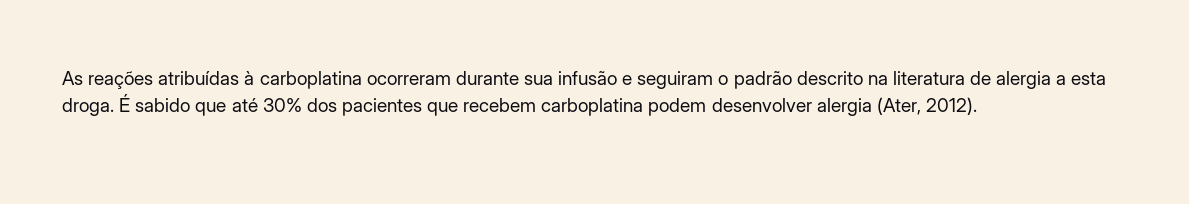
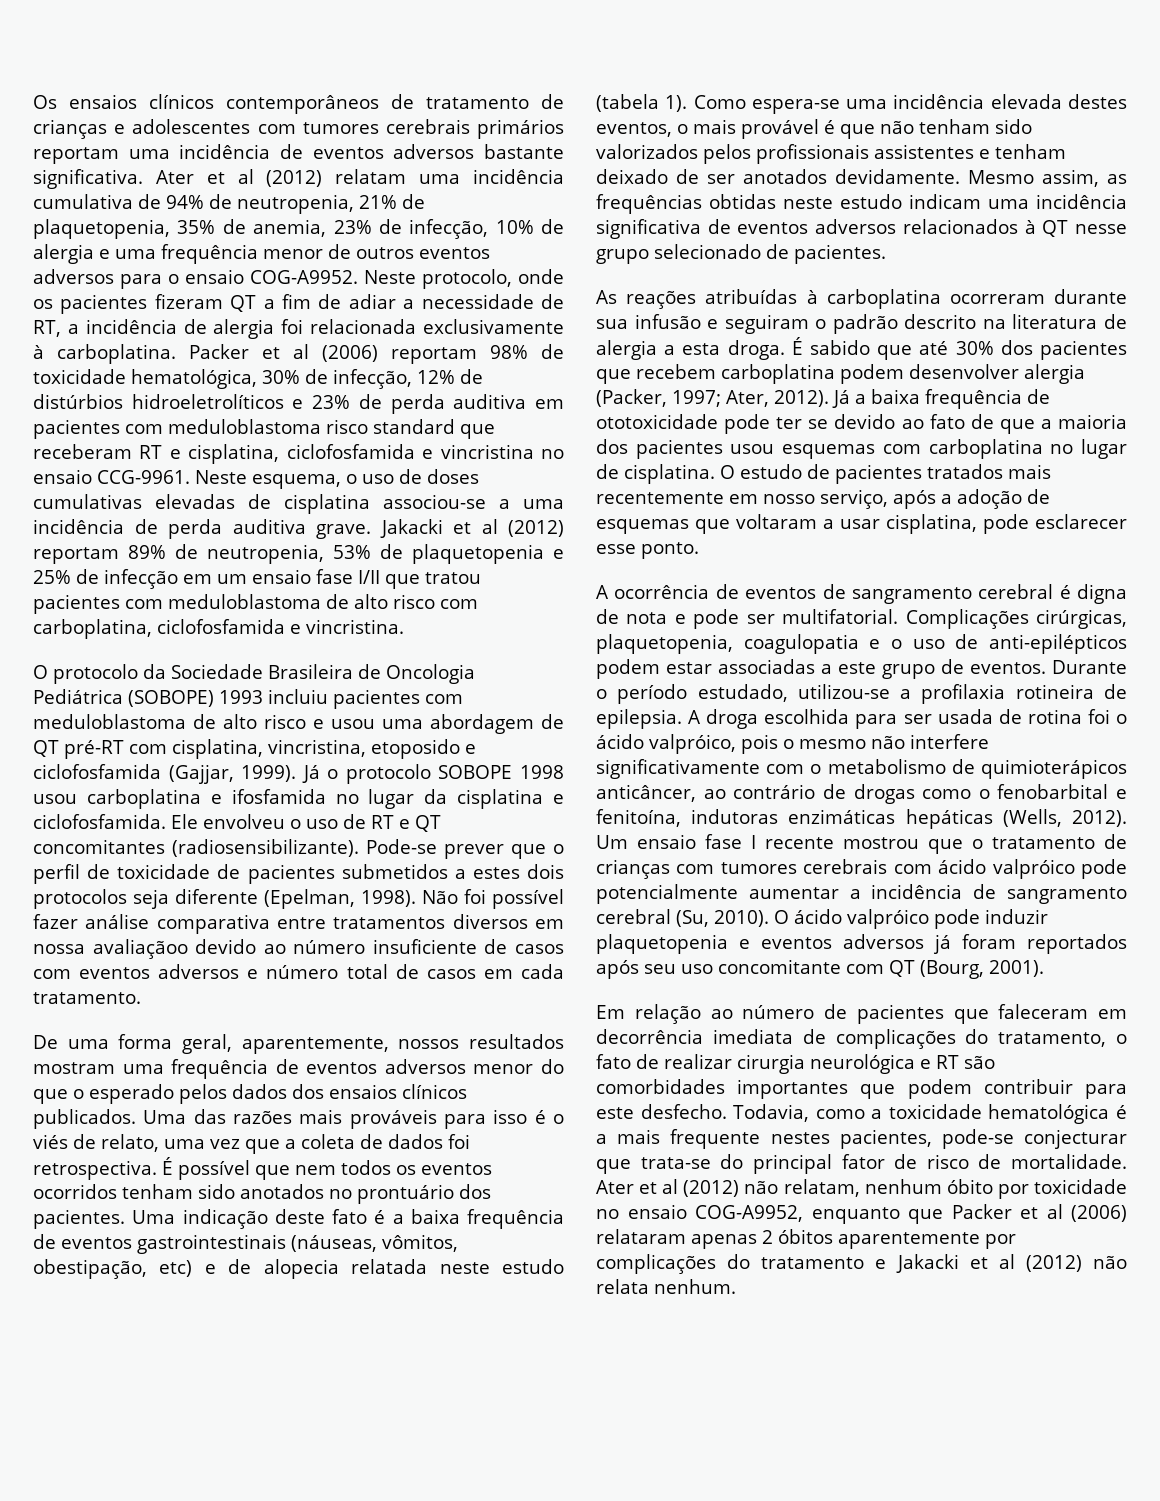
+ Os ensaios clínicos contemporâneos de tratamento de crianças e adolescentes com tumores cerebrais primários reportam uma incidência de eventos adversos bastante significativa. Ater et al (2012) relatam uma incidência cumulativa de 94% de neutropenia, 21% de plaquetopenia, 35% de anemia, 23% de infecção, 10% de alergia e uma frequência menor de outros eventos adversos para o ensaio COG-A9952. Neste protocolo, onde os pacientes fizeram QT a fim de adiar a necessidade de RT, a incidência de alergia foi relacionada exclusivamente à carboplatina. Packer et al (2006) reportam 98% de toxicidade hematológica, 30% de infecção, 12% de distúrbios hidroeletrolíticos e 23% de perda auditiva em pacientes com meduloblastoma risco standard que receberam RT e cisplatina, ciclofosfamida e vincristina no ensaio CCG-9961. Neste esquema, o uso de doses cumulativas elevadas de cisplatina associou-se a uma incidência de perda auditiva grave. Jakacki et al (2012) reportam 89% de neutropenia, 53% de plaquetopenia e 25% de infecção em um ensaio fase I/II que tratou pacientes com meduloblastoma de alto risco com carboplatina, ciclofosfamida e vincristina.
+ O protocolo da Sociedade Brasileira de Oncologia Pediátrica (SOBOPE) 1993 incluiu pacientes com meduloblastoma de alto risco e usou uma abordagem de QT pré-RT com cisplatina, vincristina, etoposido e ciclofosfamida (Gajjar, 1999). Já o protocolo SOBOPE 1998 usou carboplatina e ifosfamida no lugar da cisplatina e ciclofosfamida. Ele envolveu o uso de RT e QT concomitantes (radiosensibilizante). Pode-se prever que o perfil de toxicidade de pacientes submetidos a estes dois protocolos seja diferente (Epelman, 1998). Não foi possível fazer análise comparativa entre tratamentos diversos em nossa avaliaçãoo devido ao número insuficiente de casos com eventos adversos e número total de casos em cada tratamento.
+ De uma forma geral, aparentemente, nossos resultados mostram uma frequência de eventos adversos menor do que o esperado pelos dados dos ensaios clínicos publicados. Uma das razões mais prováveis para isso é o viés de relato, uma vez que a coleta de dados foi retrospectiva. É possível que nem todos os eventos ocorridos tenham sido anotados no prontuário dos pacientes. Uma indicação deste fato é a baixa frequência de eventos gastrointestinais (náuseas, vômitos, obestipação, etc) e de alopecia relatada neste estudo (tabela 1). Como espera-se uma incidência elevada destes eventos, o mais provável é que não tenham sido valorizados pelos profissionais assistentes e tenham deixado de ser anotados devidamente. Mesmo assim, as frequências obtidas neste estudo indicam uma incidência significativa de eventos adversos relacionados à QT nesse grupo selecionado de pacientes.
- É sabido que até 30% dos pacientes que recebem carboplatina podem desenvolver alergia (Ater, 2012).
+ É sabido que até 30% dos pacientes que recebem carboplatina podem desenvolver alergia (Packer, 1997; Ater, 2012). Já a baixa frequência de ototoxicidade pode ter se devido ao fato de que a maioria dos pacientes usou esquemas com carboplatina no lugar de cisplatina. O estudo de pacientes tratados mais recentemente em nosso serviço, após a adoção de esquemas que voltaram a usar cisplatina, pode esclarecer esse ponto.
+ A ocorrência de eventos de sangramento cerebral é digna de nota e pode ser multifatorial. Complicações cirúrgicas, plaquetopenia, coagulopatia e o uso de anti-epilépticos podem estar associadas a este grupo de eventos. Durante o período estudado, utilizou-se a profilaxia rotineira de epilepsia. A droga escolhida para ser usada de rotina foi o ácido valpróico, pois o mesmo não interfere significativamente com o metabolismo de quimioterápicos anticâncer, ao contrário de drogas como o fenobarbital e fenitoína, indutoras enzimáticas hepáticas (Wells, 2012). Um ensaio fase I recente mostrou que o tratamento de crianças com tumores cerebrais com ácido valpróico pode potencialmente aumentar a incidência de sangramento cerebral (Su, 2010). O ácido valpróico pode induzir plaquetopenia e eventos adversos já foram reportados após seu uso concomitante com QT (Bourg, 2001).
+ Em relação ao número de pacientes que faleceram em decorrência imediata de complicações do tratamento, o fato de realizar cirurgia neurológica e RT são comorbidades importantes que podem contribuir para este desfecho. Todavia, como a toxicidade hematológica é a mais frequente nestes pacientes, pode-se conjecturar que trata-se do principal fator de risco de mortalidade. Ater et al (2012) não relatam, nenhum óbito por toxicidade no ensaio COG-A9952, enquanto que Packer et al (2006) relataram apenas 2 óbitos aparentemente por complicações do tratamento e Jakacki et al (2012) não relata nenhum.

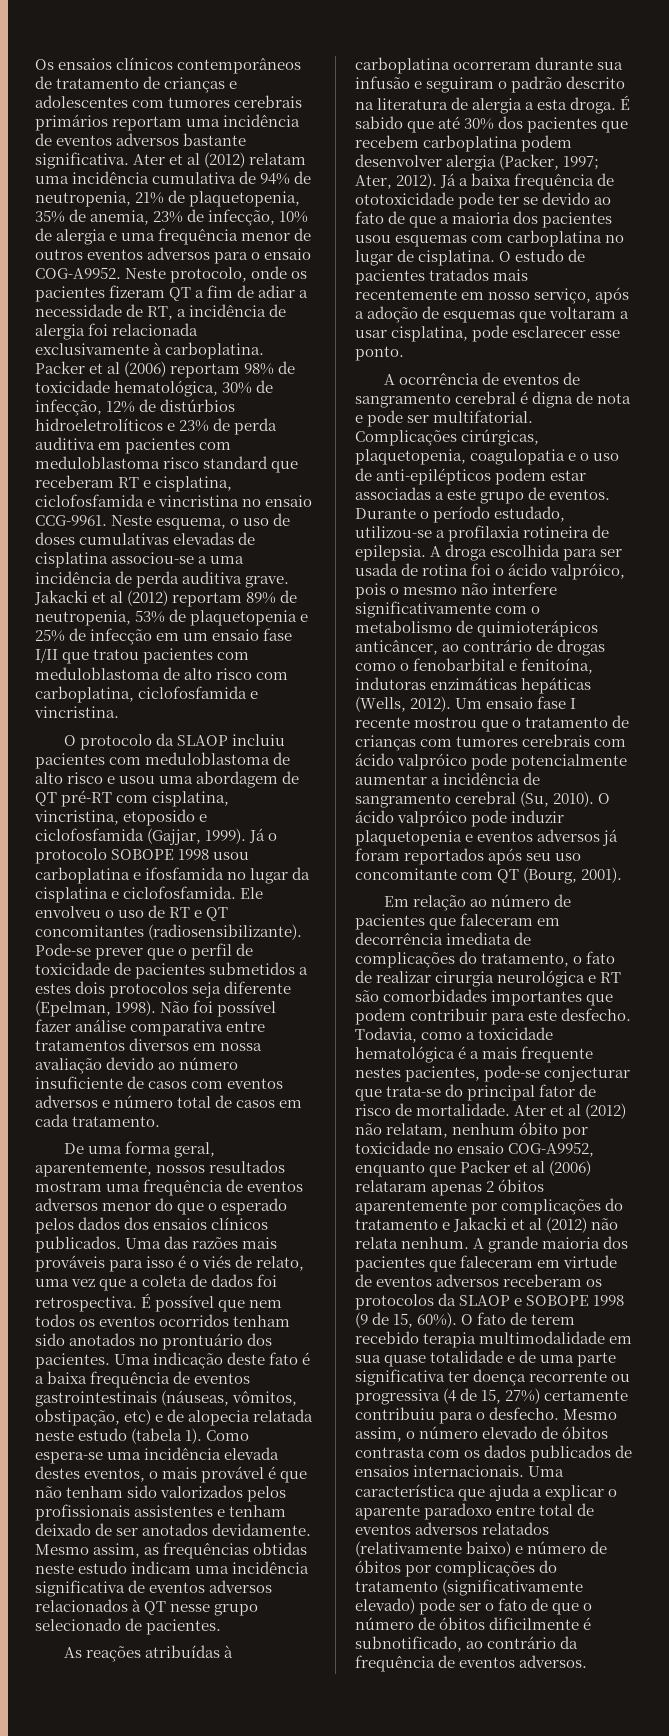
- O protocolo da Sociedade Brasileira de Oncologia Pediátrica (SOBOPE) 1993 incluiu pacientes com meduloblastoma de alto risco e usou uma abordagem de QT pré-RT com cisplatina, vincristina, etoposido e ciclofosfamida (Gajjar, 1999).
+ O protocolo da SLAOP incluiu pacientes com meduloblastoma de alto risco e usou uma abordagem de QT pré-RT com cisplatina, vincristina, etoposido e ciclofosfamida (Gajjar, 1999).
- Não foi possível fazer análise comparativa entre tratamentos diversos em nossa avaliaçãoo devido ao número insuficiente de casos com eventos adversos e número total de casos em cada tratamento.
+ Não foi possível fazer análise comparativa entre tratamentos diversos em nossa avaliação devido ao número insuficiente de casos com eventos adversos e número total de casos em cada tratamento.
- Uma indicação deste fato é a baixa frequência de eventos gastrointestinais (náuseas, vômitos, obestipação, etc) e de alopecia relatada neste estudo (tabela 1).
+ Uma indicação deste fato é a baixa frequência de eventos gastrointestinais (náuseas, vômitos, obstipação, etc) e de alopecia relatada neste estudo (tabela 1).
+ A grande maioria dos pacientes que faleceram em virtude de eventos adversos receberam os protocolos da SLAOP e SOBOPE 1998 (9 de 15, 60%). O fato de terem recebido terapia multimodalidade em sua quase totalidade e de uma parte significativa ter doença recorrente ou progressiva (4 de 15, 27%) certamente contribuiu para o desfecho. Mesmo assim, o número elevado de óbitos contrasta com os dados publicados de ensaios internacionais. Uma característica que ajuda a explicar o aparente paradoxo entre total de eventos adversos relatados (relativamente baixo) e número de óbitos por complicações do tratamento (significativamente elevado) pode ser o fato de que o número de óbitos dificilmente é subnotificado, ao contrário da frequência de eventos adversos.

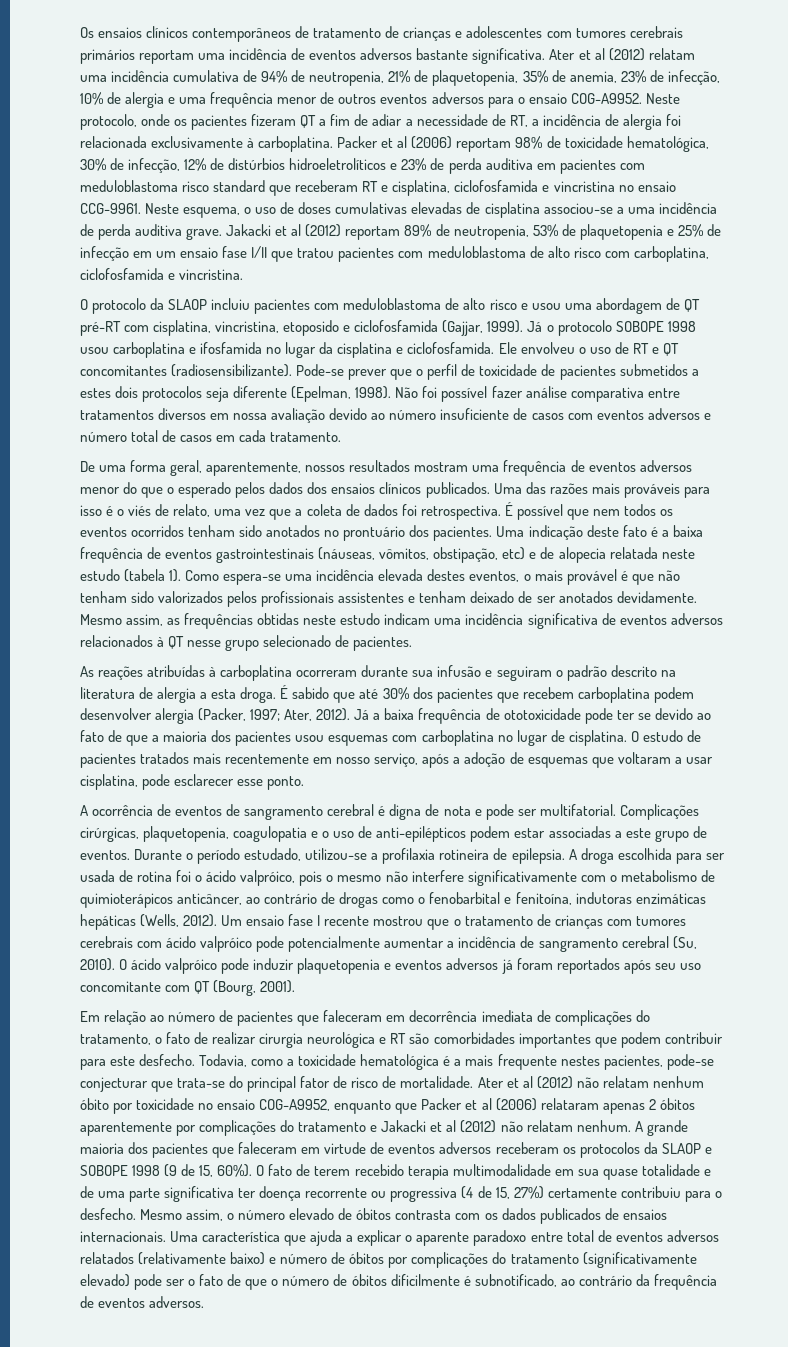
- Ater et al (2012) não relatam, nenhum óbito por toxicidade no ensaio COG-A9952, enquanto que Packer et al (2006) relataram apenas 2 óbitos aparentemente por complicações do tratamento e Jakacki et al (2012) não relata nenhum.
+ Ater et al (2012) não relatam nenhum óbito por toxicidade no ensaio COG-A9952, enquanto que Packer et al (2006) relataram apenas 2 óbitos aparentemente por complicações do tratamento e Jakacki et al (2012) não relatam nenhum.

